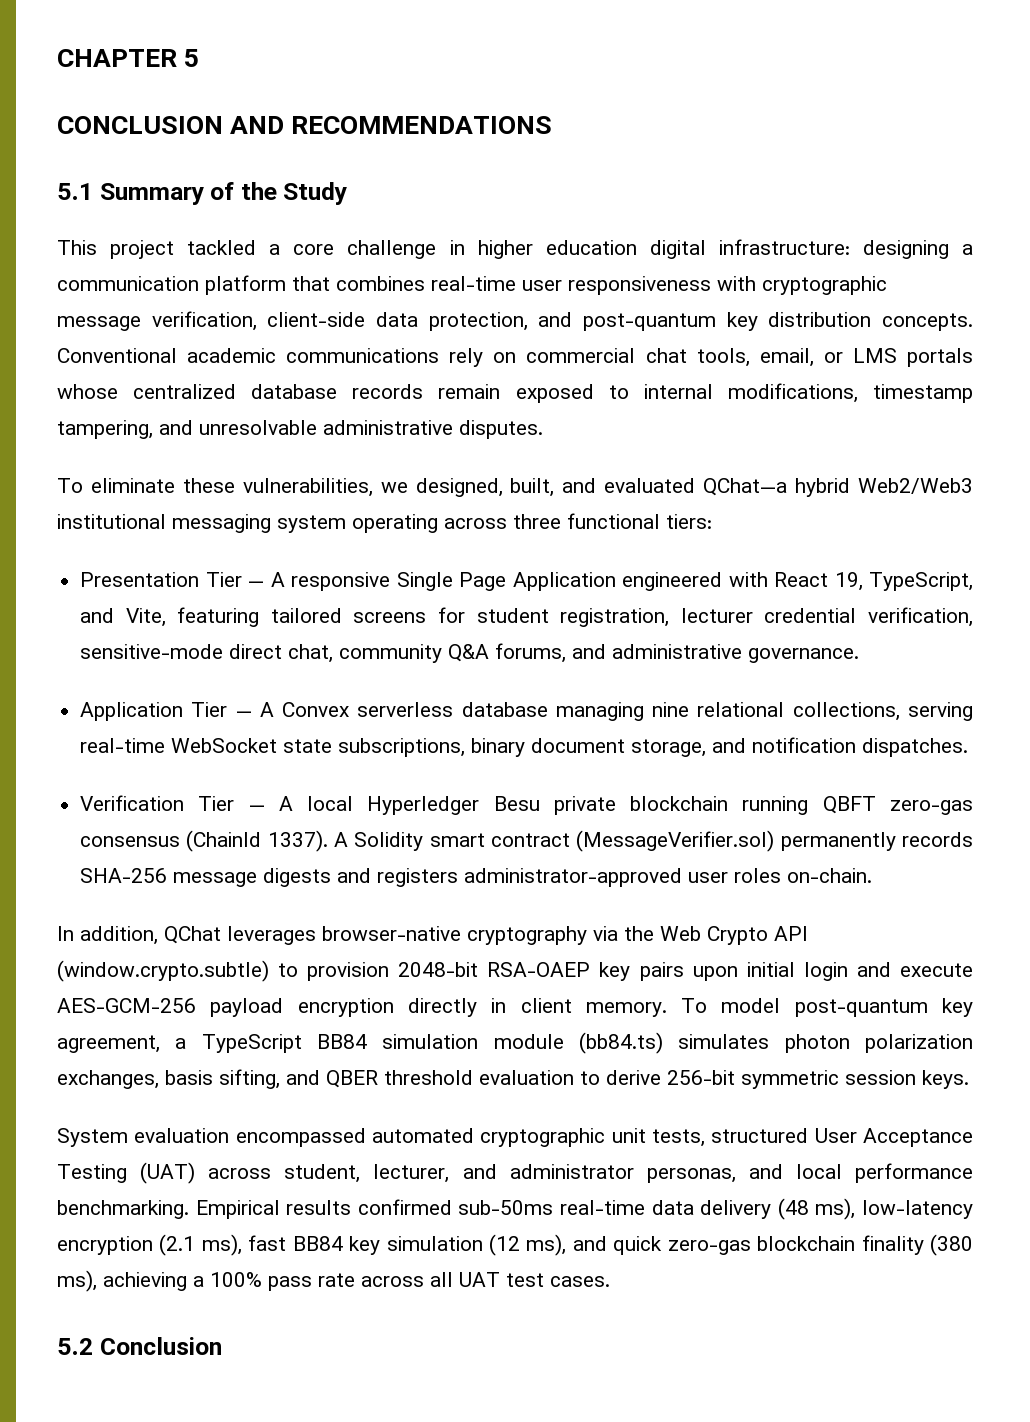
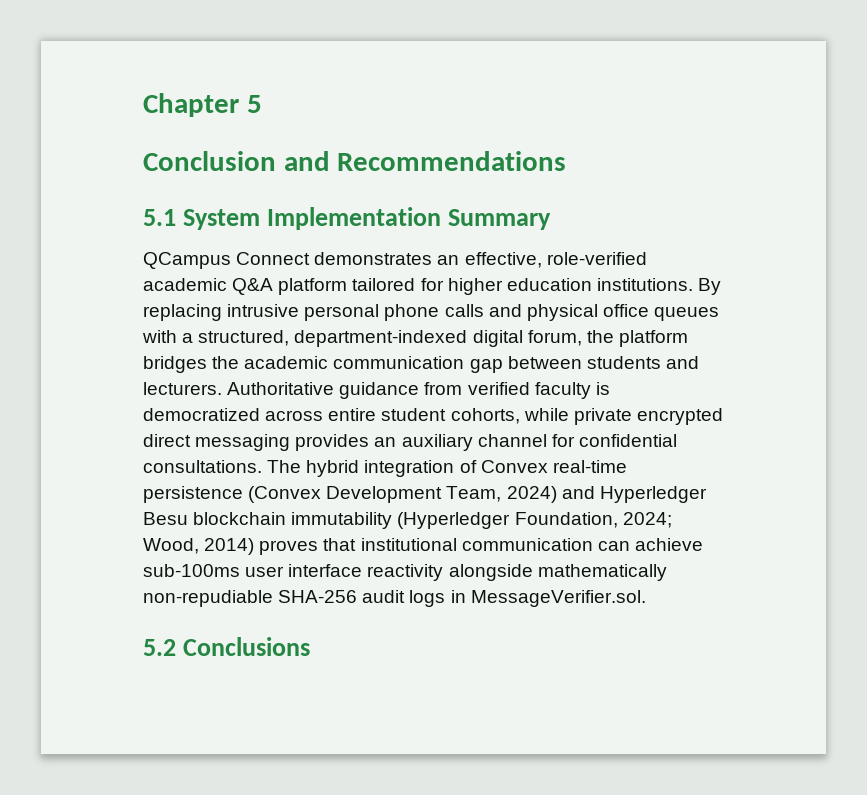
- CHAPTER 5
+ Chapter 5
- CONCLUSION AND RECOMMENDATIONS
+ Conclusion and Recommendations
- 5.1 Summary of the Study
- This project tackled a core challenge in higher education digital infrastructure: designing a communication platform that combines real-time user responsiveness with cryptographic message verification, client-side data protection, and post-quantum key distribution concepts. Conventional academic communications rely on commercial chat tools, email, or LMS portals whose centralized database records remain exposed to internal modifications, timestamp tampering, and unresolvable administrative disputes.
- To eliminate these vulnerabilities, we designed, built, and evaluated QChat—a hybrid Web2/Web3 institutional messaging system operating across three functional tiers:
- Presentation Tier — A responsive Single Page Application engineered with React 19, TypeScript, and Vite, featuring tailored screens for student registration, lecturer credential verification, sensitive-mode direct chat, community Q&A forums, and administrative governance.
- Application Tier — A Convex serverless database managing nine relational collections, serving real-time WebSocket state subscriptions, binary document storage, and notification dispatches.
- Verification Tier — A local Hyperledger Besu private blockchain running QBFT zero-gas consensus (ChainId 1337). A Solidity smart contract (MessageVerifier.sol) permanently records SHA-256 message digests and registers administrator-approved user roles on-chain.
- In addition, QChat leverages browser-native cryptography via the Web Crypto API (window.crypto.subtle) to provision 2048-bit RSA-OAEP key pairs upon initial login and execute AES-GCM-256 payload encryption directly in client memory. To model post-quantum key agreement, a TypeScript BB84 simulation module (bb84.ts) simulates photon polarization exchanges, basis sifting, and QBER threshold evaluation to derive 256-bit symmetric session keys.
- System evaluation encompassed automated cryptographic unit tests, structured User Acceptance Testing (UAT) across student, lecturer, and administrator personas, and local performance benchmarking. Empirical results confirmed sub-50ms real-time data delivery (48 ms), low-latency encryption (2.1 ms), fast BB84 key simulation (12 ms), and quick zero-gas blockchain finality (380 ms), achieving a 100% pass rate across all UAT test cases.
+ 5.1 System Implementation Summary
+ QCampus Connect demonstrates an effective, role-verified academic Q&A platform tailored for higher education institutions. By replacing intrusive personal phone calls and physical office queues with a structured, department-indexed digital forum, the platform bridges the academic communication gap between students and lecturers. Authoritative guidance from verified faculty is democratized across entire student cohorts, while private encrypted direct messaging provides an auxiliary channel for confidential consultations. The hybrid integration of Convex real-time persistence (Convex Development Team, 2024) and Hyperledger Besu blockchain immutability (Hyperledger Foundation, 2024; Wood, 2014) proves that institutional communication can achieve sub-100ms user interface reactivity alongside mathematically non-repudiable SHA-256 audit logs in MessageVerifier.sol.
- 5.2 Conclusion
+ 5.2 Conclusions

